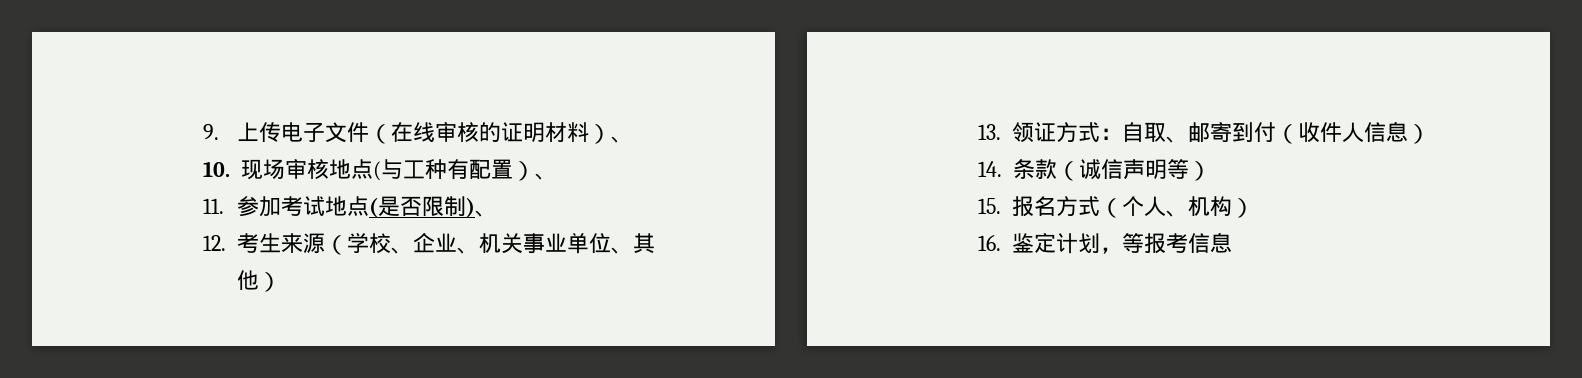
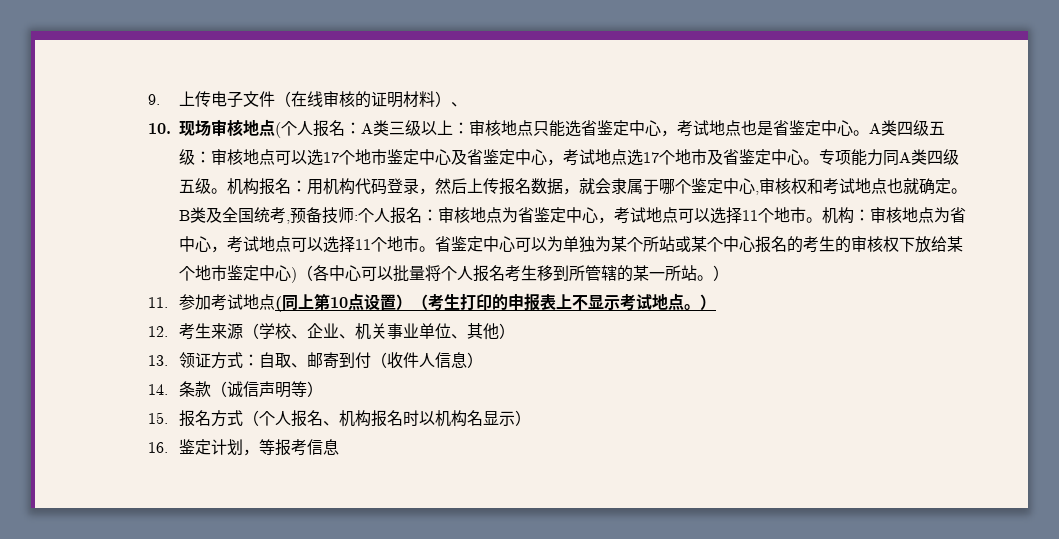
- 10.现场审核地点(与工种有配置）、
+ 10.现场审核地点(个人报名：A类三级以上：审核地点只能选省鉴定中心，考试地点也是省鉴定中心。A类四级五级：审核地点可以选17个地市鉴定中心及省鉴定中心，考试地点选17个地市及省鉴定中心。专项能力同A类四级五级。机构报名：用机构代码登录，然后上传报名数据，就会隶属于哪个鉴定中心,审核权和考试地点也就确定。B类及全国统考,预备技师:个人报名：审核地点为省鉴定中心，考试地点可以选择11个地市。机构：审核地点为省中心，考试地点可以选择11个地市。省鉴定中心可以为单独为某个所站或某个中心报名的考生的审核权下放给某个地市鉴定中心)（各中心可以批量将个人报名考生移到所管辖的某一所站。）
- 11.参加考试地点(是否限制)、
+ 11.参加考试地点(同上第10点设置）（考生打印的申报表上不显示考试地点。）
- 15.报名方式（个人、机构）
+ 15.报名方式（个人报名、机构报名时以机构名显示）

